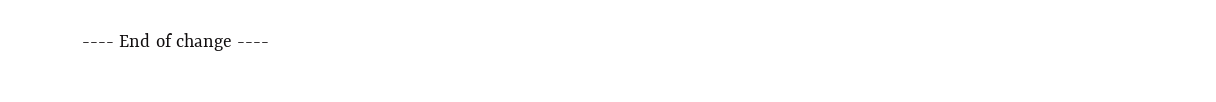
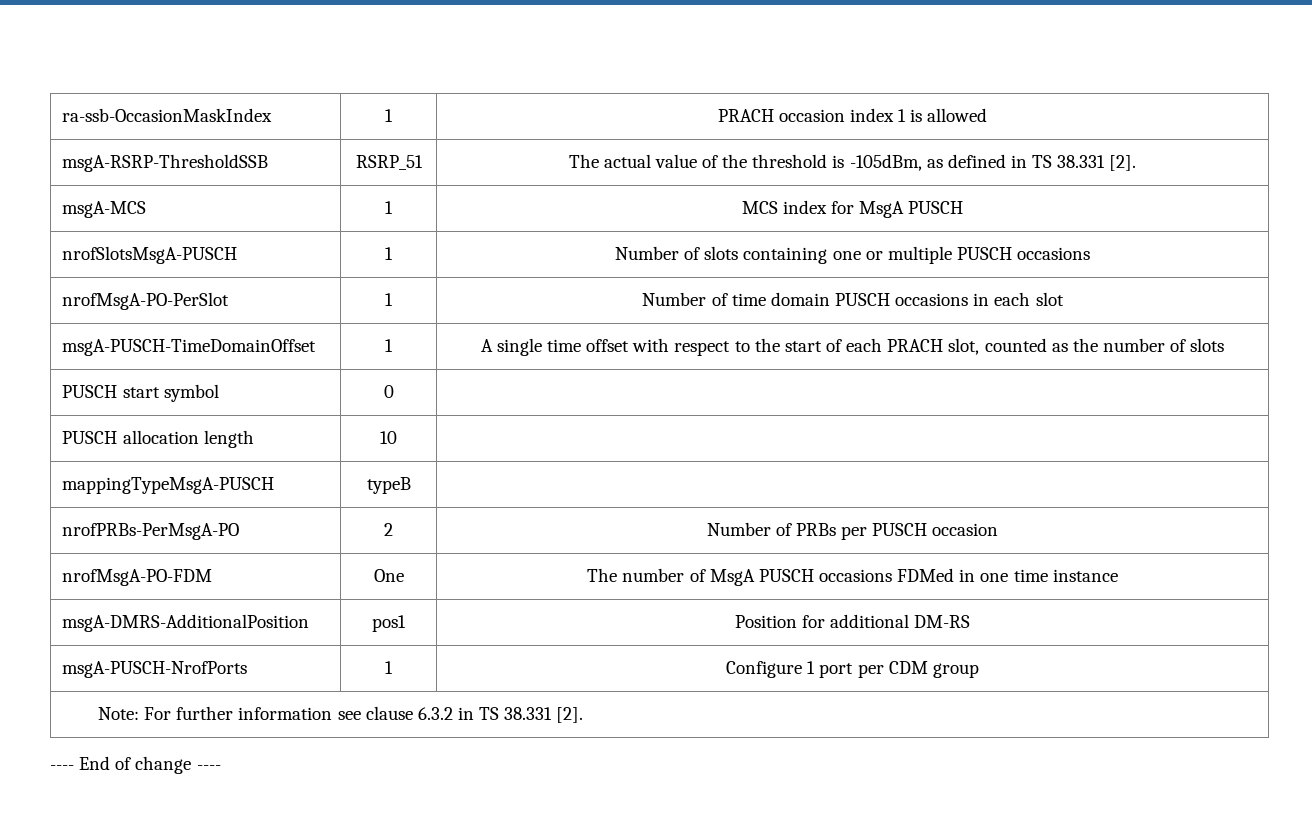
+ ra-ssb-OccasionMaskIndex | 1 | PRACH occasion index 1 is allowed
+ msgA-RSRP-ThresholdSSB | RSRP_51 | The actual value of the threshold is -105dBm, as defined in TS 38.331 [2].
+ msgA-MCS | 1 | MCS index for MsgA PUSCH
+ nrofSlotsMsgA-PUSCH | 1 | Number of slots containing one or multiple PUSCH occasions
+ nrofMsgA-PO-PerSlot | 1 | Number of time domain PUSCH occasions in each slot
+ msgA-PUSCH-TimeDomainOffset | 1 | A single time offset with respect to the start of each PRACH slot, counted as the number of slots
+ PUSCH start symbol | 0 |
+ PUSCH allocation length | 10 |
+ mappingTypeMsgA-PUSCH | typeB |
+ nrofPRBs-PerMsgA-PO | 2 | Number of PRBs per PUSCH occasion
+ nrofMsgA-PO-FDM | One | The number of MsgA PUSCH occasions FDMed in one time instance
+ msgA-DMRS-AdditionalPosition | pos1 | Position for additional DM-RS
+ msgA-PUSCH-NrofPorts | 1 | Configure 1 port per CDM group
+ Note: For further information see clause 6.3.2 in TS 38.331 [2].

